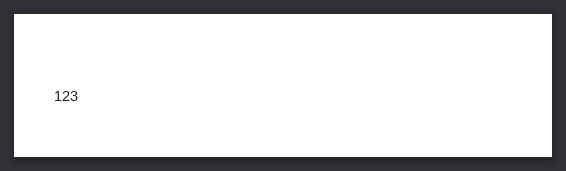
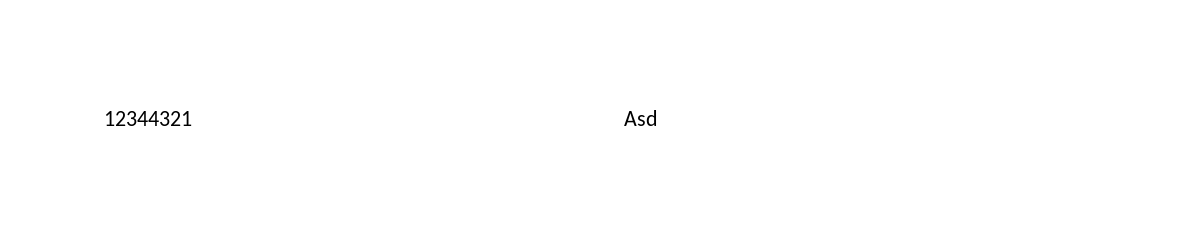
- 123
+ 12344321
+ Asd

